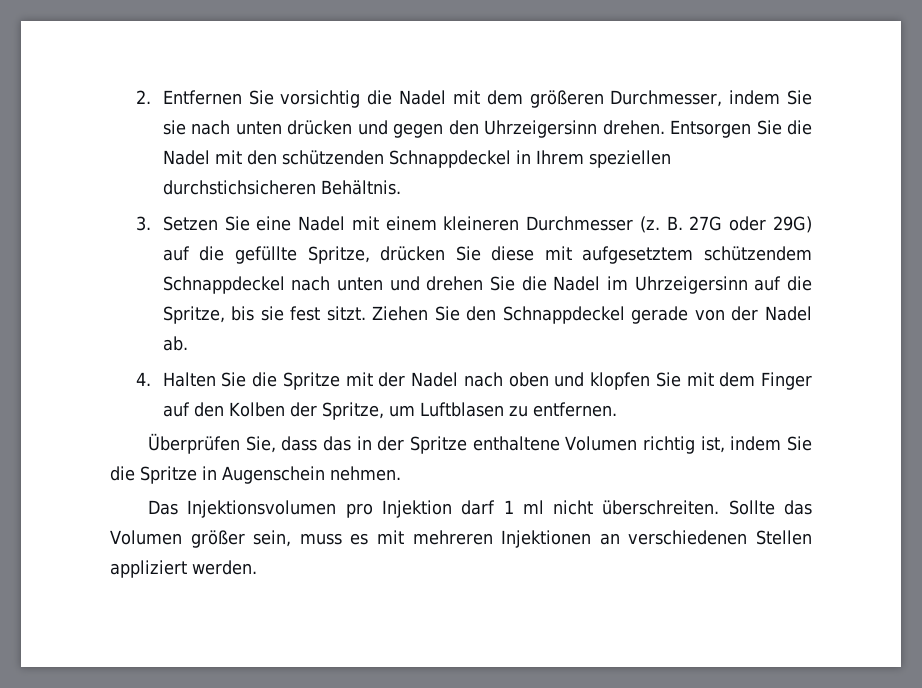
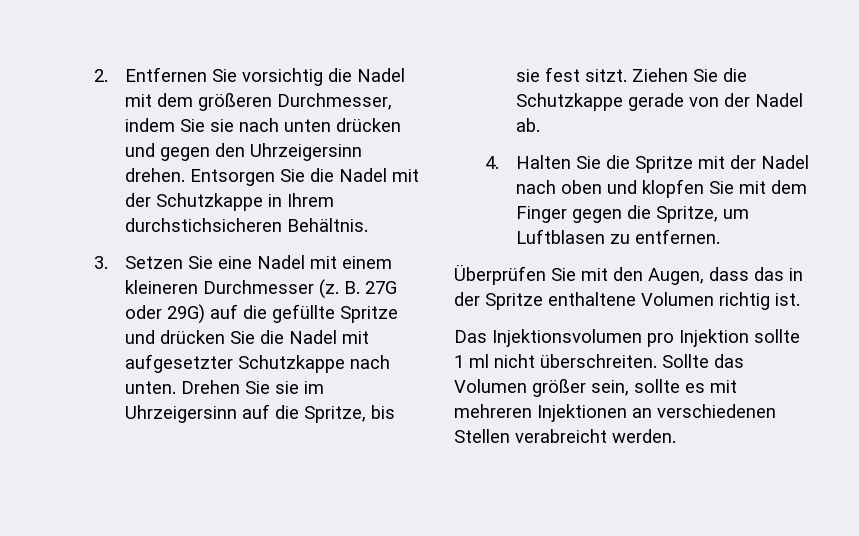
- Entsorgen Sie die Nadel mit den schützenden Schnappdeckel in Ihrem speziellen durchstichsicheren Behältnis.
+ Entsorgen Sie die Nadel mit der Schutzkappe in Ihrem durchstichsicheren Behältnis.
- B. 27G oder 29G) auf die gefüllte Spritze, drücken Sie diese mit aufgesetztem schützendem Schnappdeckel nach unten und drehen Sie die Nadel im Uhrzeigersinn auf die Spritze, bis sie fest sitzt.
+ B. 27G oder 29G) auf die gefüllte Spritze und drücken Sie die Nadel mit aufgesetzter Schutzkappe nach unten. Drehen Sie sie im Uhrzeigersinn auf die Spritze, bis sie fest sitzt.
- Ziehen Sie den Schnappdeckel gerade von der Nadel ab.
+ Ziehen Sie die Schutzkappe gerade von der Nadel ab.
- 4. Halten Sie die Spritze mit der Nadel nach oben und klopfen Sie mit dem Finger auf den Kolben der Spritze, um Luftblasen zu entfernen.
+ 4. Halten Sie die Spritze mit der Nadel nach oben und klopfen Sie mit dem Finger gegen die Spritze, um Luftblasen zu entfernen.
- Überprüfen Sie, dass das in der Spritze enthaltene Volumen richtig ist, indem Sie die Spritze in Augenschein nehmen.
+ Überprüfen Sie mit den Augen, dass das in der Spritze enthaltene Volumen richtig ist.
- Das Injektionsvolumen pro Injektion darf 1 ml nicht überschreiten.
+ Das Injektionsvolumen pro Injektion sollte 1 ml nicht überschreiten.
- Sollte das Volumen größer sein, muss es mit mehreren Injektionen an verschiedenen Stellen appliziert werden.
+ Sollte das Volumen größer sein, sollte es mit mehreren Injektionen an verschiedenen Stellen verabreicht werden.

